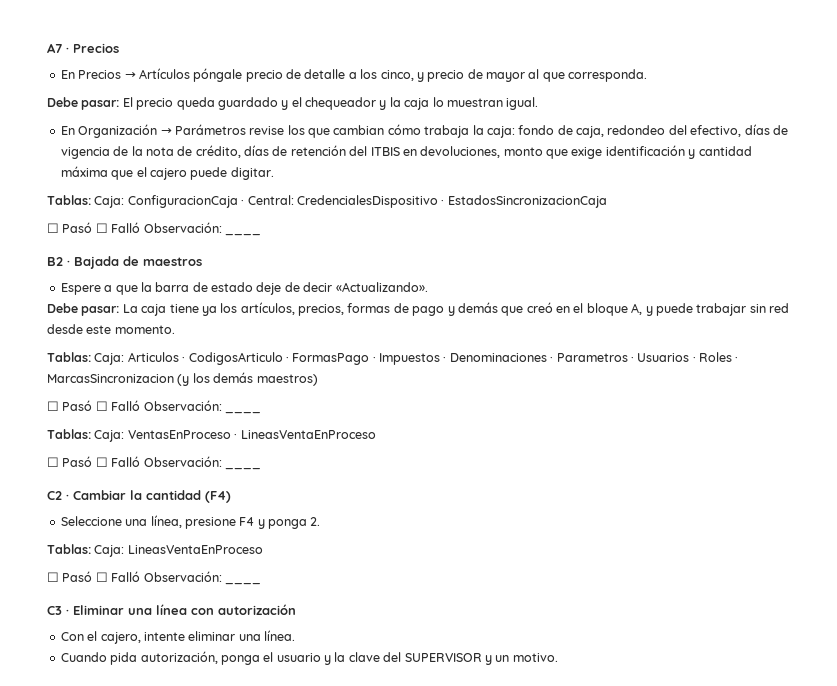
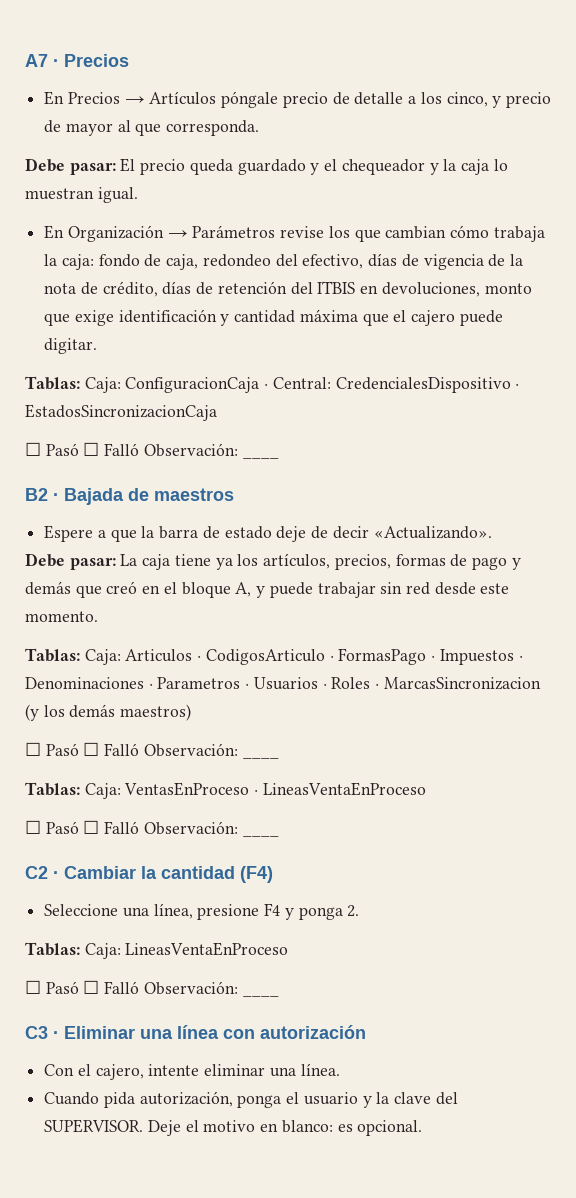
- Cuando pida autorización, ponga el usuario y la clave del SUPERVISOR y un motivo.
+ Cuando pida autorización, ponga el usuario y la clave del SUPERVISOR. Deje el motivo en blanco: es opcional.

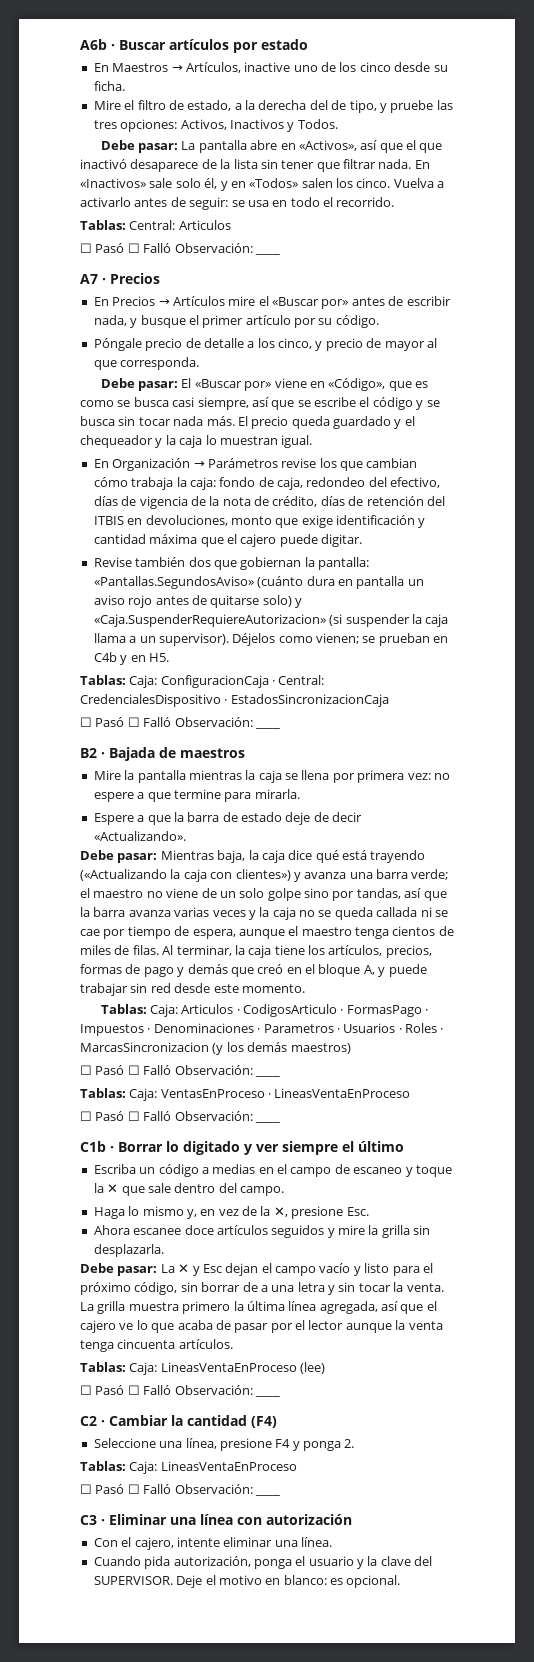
+ A6b · Buscar artículos por estado
+ En Maestros → Artículos, inactive uno de los cinco desde su ficha.
+ Mire el filtro de estado, a la derecha del de tipo, y pruebe las tres opciones: Activos, Inactivos y Todos.
+ Debe pasar: La pantalla abre en «Activos», así que el que inactivó desaparece de la lista sin tener que filtrar nada. En «Inactivos» sale solo él, y en «Todos» salen los cinco. Vuelva a activarlo antes de seguir: se usa en todo el recorrido.
+ Tablas: Central: Articulos
+ ☐ Pasó ☐ Falló Observación: ____
- En Precios → Artículos póngale precio de detalle a los cinco, y precio de mayor al que corresponda.
+ En Precios → Artículos mire el «Buscar por» antes de escribir nada, y busque el primer artículo por su código.
+ Póngale precio de detalle a los cinco, y precio de mayor al que corresponda.
- Debe pasar: El precio queda guardado y el chequeador y la caja lo muestran igual.
+ Debe pasar: El «Buscar por» viene en «Código», que es como se busca casi siempre, así que se escribe el código y se busca sin tocar nada más. El precio queda guardado y el chequeador y la caja lo muestran igual.
+ Revise también dos que gobiernan la pantalla: «Pantallas.SegundosAviso» (cuánto dura en pantalla un aviso rojo antes de quitarse solo) y «Caja.SuspenderRequiereAutorizacion» (si suspender la caja llama a un supervisor). Déjelos como vienen; se prueban en C4b y en H5.
+ Mire la pantalla mientras la caja se llena por primera vez: no espere a que termine para mirarla.
- Debe pasar: La caja tiene ya los artículos, precios, formas de pago y demás que creó en el bloque A, y puede trabajar sin red desde este momento.
+ Debe pasar: Mientras baja, la caja dice qué está trayendo («Actualizando la caja con clientes») y avanza una barra verde; el maestro no viene de un solo golpe sino por tandas, así que la barra avanza varias veces y la caja no se queda callada ni se cae por tiempo de espera, aunque el maestro tenga cientos de miles de filas. Al terminar, la caja tiene los artículos, precios, formas de pago y demás que creó en el bloque A, y puede trabajar sin red desde este momento.
+ C1b · Borrar lo digitado y ver siempre el último
+ Escriba un código a medias en el campo de escaneo y toque la ✕ que sale dentro del campo.
+ Haga lo mismo y, en vez de la ✕, presione Esc.
+ Ahora escanee doce artículos seguidos y mire la grilla sin desplazarla.
+ Debe pasar: La ✕ y Esc dejan el campo vacío y listo para el próximo código, sin borrar de a una letra y sin tocar la venta. La grilla muestra primero la última línea agregada, así que el cajero ve lo que acaba de pasar por el lector aunque la venta tenga cincuenta artículos.
+ Tablas: Caja: LineasVentaEnProceso (lee)
+ ☐ Pasó ☐ Falló Observación: ____

